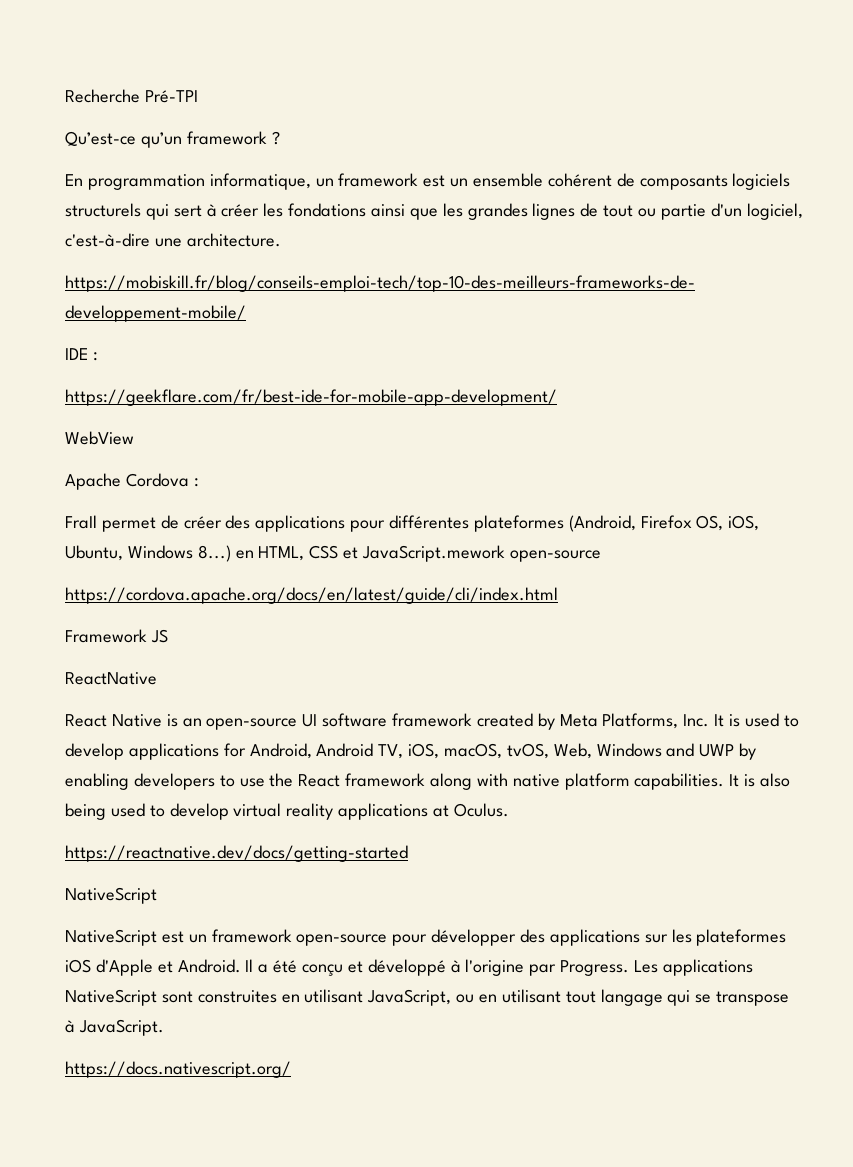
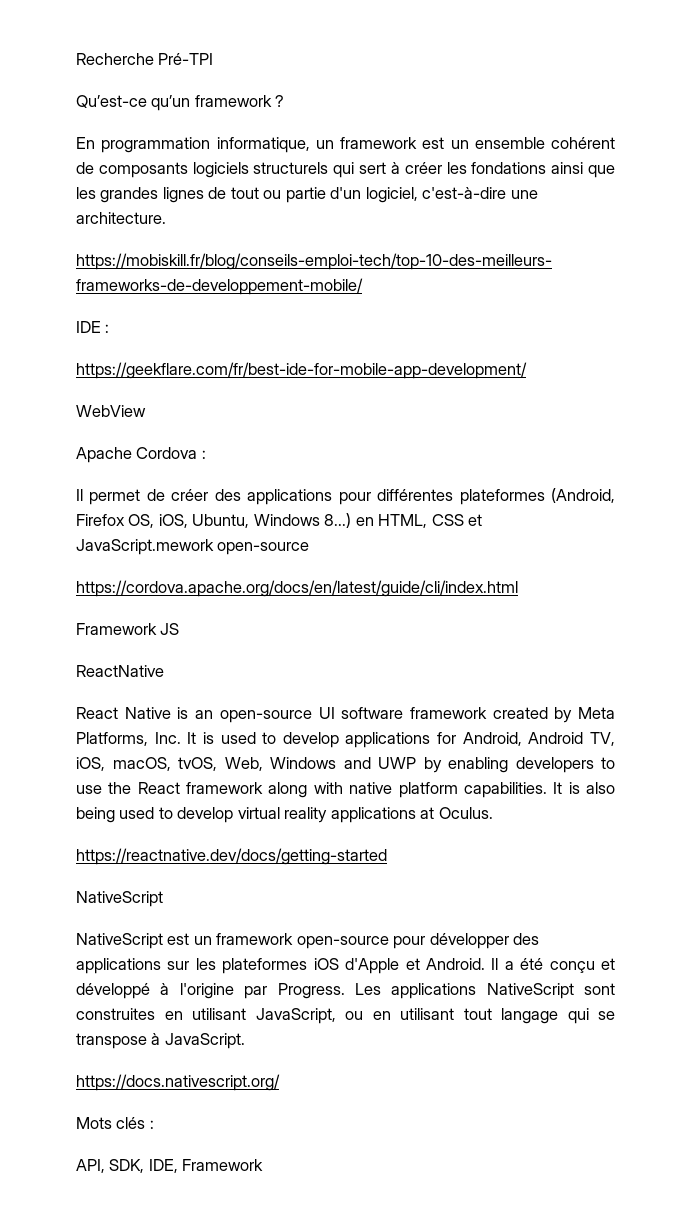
- FraIl permet de créer des applications pour différentes plateformes (Android, Firefox OS, iOS, Ubuntu, Windows 8...) en HTML, CSS et JavaScript.mework open-source
+ Il permet de créer des applications pour différentes plateformes (Android, Firefox OS, iOS, Ubuntu, Windows 8...) en HTML, CSS et JavaScript.mework open-source
+ Mots clés :
+ API, SDK, IDE, Framework

